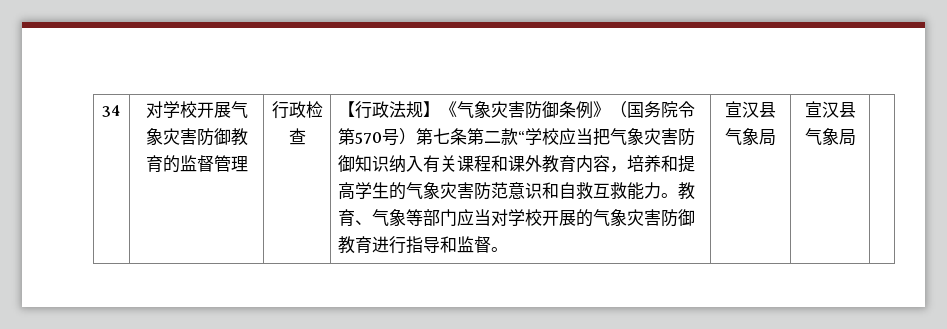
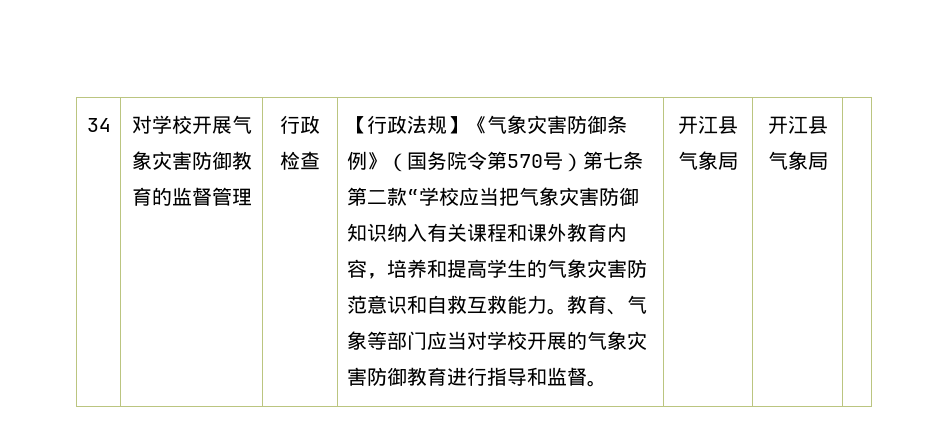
- 宣汉县气象局 | 宣汉县气象局
+ 开江县气象局 | 开江县气象局

